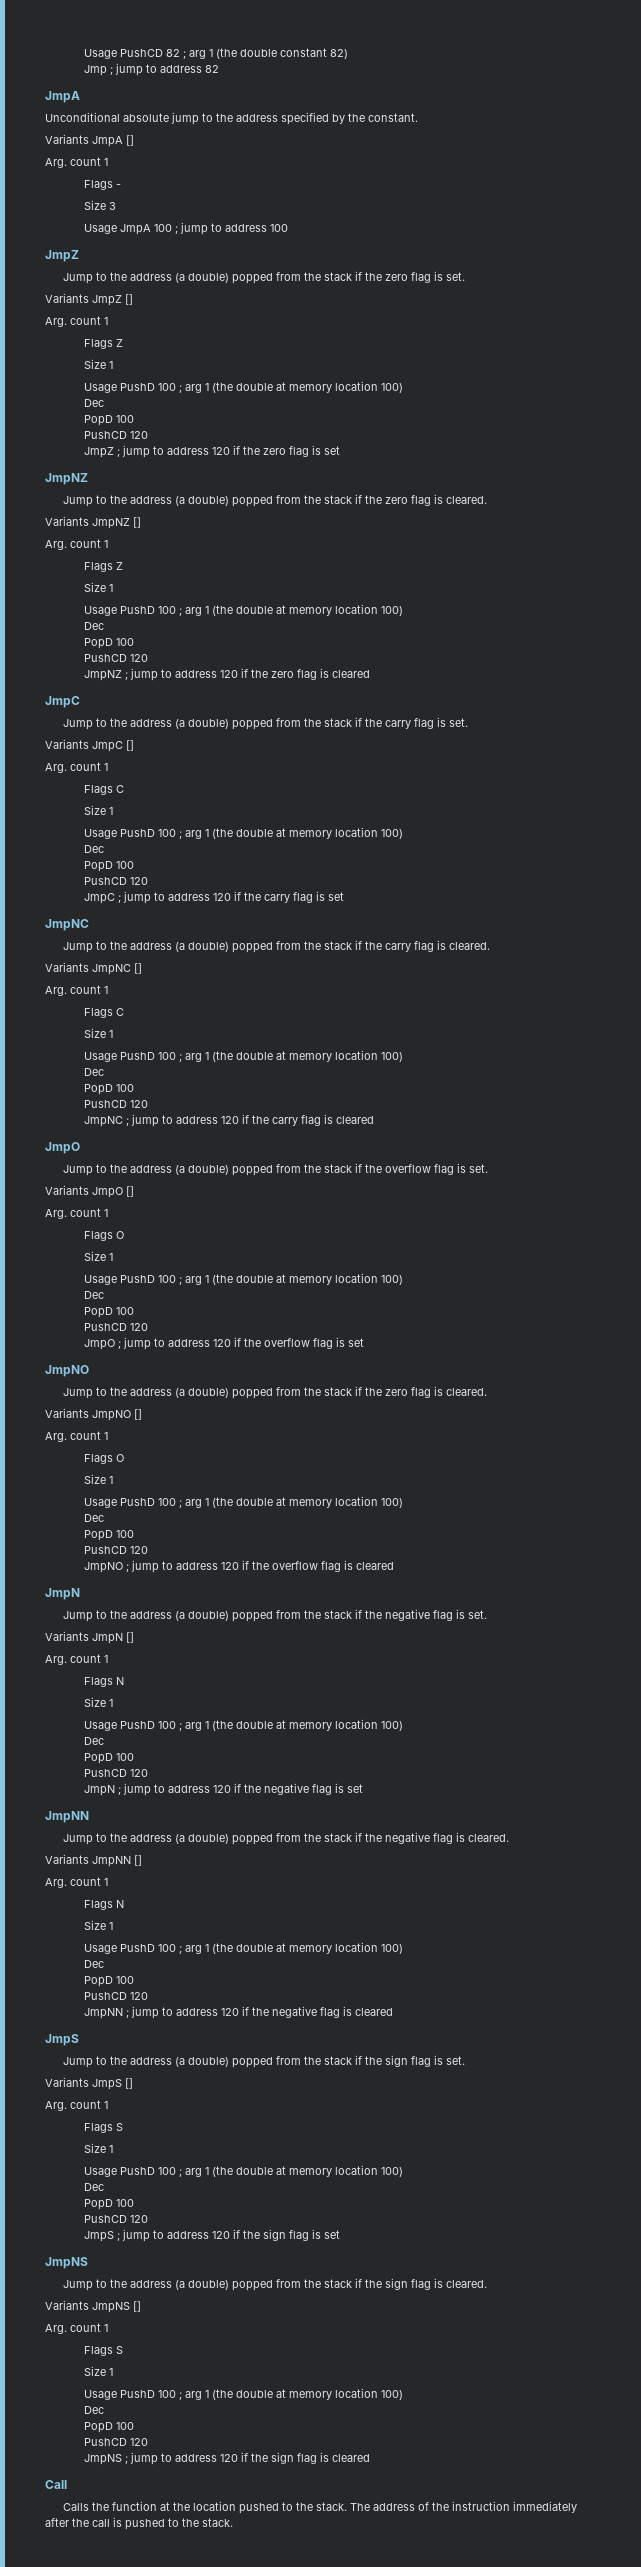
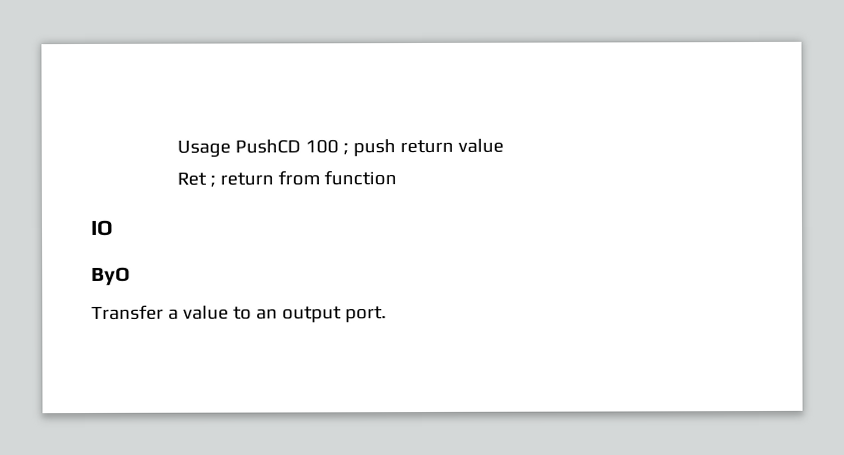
- Usage PushCD 82 ; arg 1 (the double constant 82)
- Jmp ; jump to address 82
- JmpA
- Unconditional absolute jump to the address specified by the constant.
- Variants JmpA []
- Arg. count 1
- Flags -
- Size 3
- Usage JmpA 100 ; jump to address 100
- JmpZ
- Jump to the address (a double) popped from the stack if the zero flag is set.
- Variants JmpZ []
- Arg. count 1
- Flags Z
- Size 1
- Usage PushD 100 ; arg 1 (the double at memory location 100)
- Dec
- PopD 100
- PushCD 120
- JmpZ ; jump to address 120 if the zero flag is set
- JmpNZ
- Jump to the address (a double) popped from the stack if the zero flag is cleared.
- Variants JmpNZ []
- Arg. count 1
- Flags Z
- Size 1
- Usage PushD 100 ; arg 1 (the double at memory location 100)
- Dec
- PopD 100
- PushCD 120
- JmpNZ ; jump to address 120 if the zero flag is cleared
- JmpC
- Jump to the address (a double) popped from the stack if the carry flag is set.
- Variants JmpC []
- Arg. count 1
- Flags C
- Size 1
- Usage PushD 100 ; arg 1 (the double at memory location 100)
- Dec
- PopD 100
- PushCD 120
- JmpC ; jump to address 120 if the carry flag is set
- JmpNC
- Jump to the address (a double) popped from the stack if the carry flag is cleared.
- Variants JmpNC []
- Arg. count 1
- Flags C
- Size 1
- Usage PushD 100 ; arg 1 (the double at memory location 100)
- Dec
- PopD 100
- PushCD 120
- JmpNC ; jump to address 120 if the carry flag is cleared
- JmpO
- Jump to the address (a double) popped from the stack if the overflow flag is set.
- Variants JmpO []
- Arg. count 1
- Flags O
- Size 1
- Usage PushD 100 ; arg 1 (the double at memory location 100)
- Dec
- PopD 100
- PushCD 120
- JmpO ; jump to address 120 if the overflow flag is set
- JmpNO
- Jump to the address (a double) popped from the stack if the zero flag is cleared.
- Variants JmpNO []
- Arg. count 1
- Flags O
- Size 1
- Usage PushD 100 ; arg 1 (the double at memory location 100)
- Dec
- PopD 100
- PushCD 120
- JmpNO ; jump to address 120 if the overflow flag is cleared
- JmpN
- Jump to the address (a double) popped from the stack if the negative flag is set.
- Variants JmpN []
- Arg. count 1
- Flags N
- Size 1
- Usage PushD 100 ; arg 1 (the double at memory location 100)
- Dec
- PopD 100
- PushCD 120
- JmpN ; jump to address 120 if the negative flag is set
- JmpNN
- Jump to the address (a double) popped from the stack if the negative flag is cleared.
- Variants JmpNN []
- Arg. count 1
- Flags N
- Size 1
- Usage PushD 100 ; arg 1 (the double at memory location 100)
- Dec
- PopD 100
- PushCD 120
- JmpNN ; jump to address 120 if the negative flag is cleared
- JmpS
- Jump to the address (a double) popped from the stack if the sign flag is set.
- Variants JmpS []
- Arg. count 1
- Flags S
- Size 1
- Usage PushD 100 ; arg 1 (the double at memory location 100)
- Dec
- PopD 100
- PushCD 120
- JmpS ; jump to address 120 if the sign flag is set
- JmpNS
- Jump to the address (a double) popped from the stack if the sign flag is cleared.
- Variants JmpNS []
- Arg. count 1
- Flags S
- Size 1
- Usage PushD 100 ; arg 1 (the double at memory location 100)
- Dec
- PopD 100
- PushCD 120
- JmpNS ; jump to address 120 if the sign flag is cleared
- Call
- Calls the function at the location pushed to the stack. The address of the instruction immediately after the call is pushed to the stack.
+ Usage PushCD 100 ; push return value
+ Ret ; return from function
+ IO
+ ByO
+ Transfer a value to an output port.

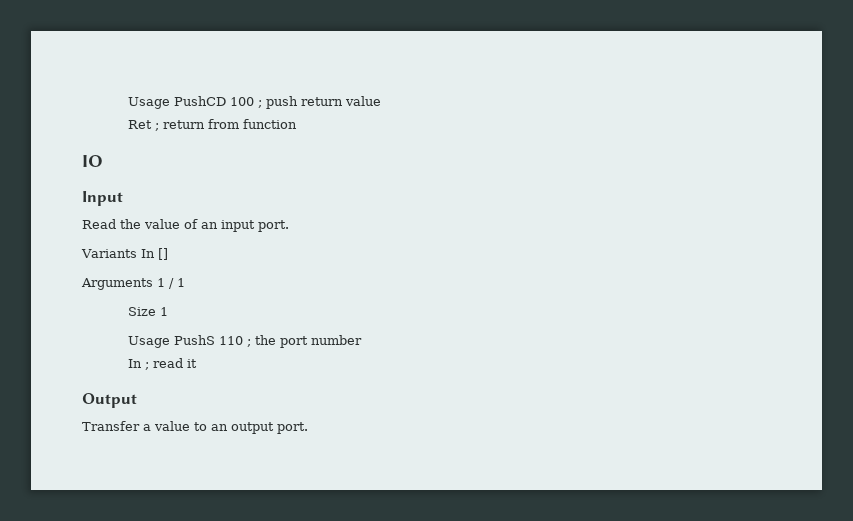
- ByO
+ Input
+ Read the value of an input port.
+ Variants In []
+ Arguments 1 / 1
+ Size 1
+ Usage PushS 110 ; the port number
+ In ; read it
+ Output

